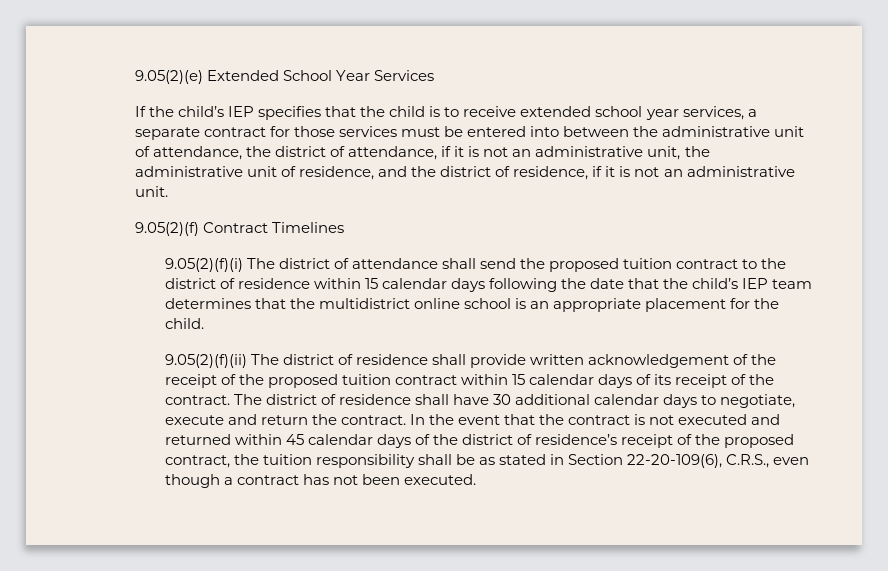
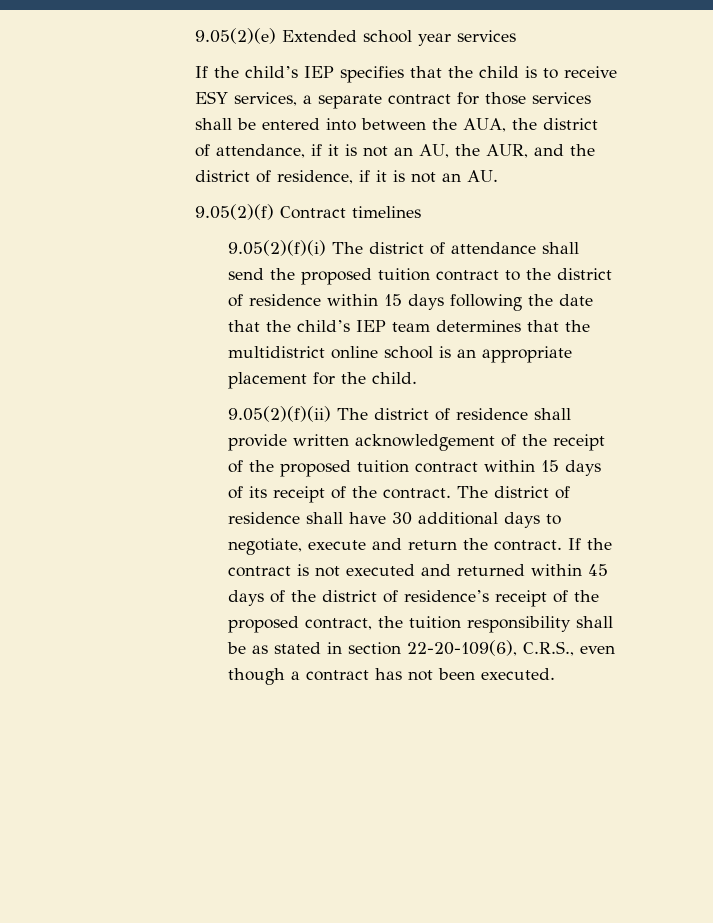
- 9.05(2)(e) Extended School Year Services
+ 9.05(2)(e) Extended school year services
- If the child’s IEP specifies that the child is to receive extended school year services, a separate contract for those services must be entered into between the administrative unit of attendance, the district of attendance, if it is not an administrative unit, the administrative unit of residence, and the district of residence, if it is not an administrative unit.
+ If the child’s IEP specifies that the child is to receive ESY services, a separate contract for those services shall be entered into between the AUA, the district of attendance, if it is not an AU, the AUR, and the district of residence, if it is not an AU.
- 9.05(2)(f) Contract Timelines
+ 9.05(2)(f) Contract timelines
- 9.05(2)(f)(i) The district of attendance shall send the proposed tuition contract to the district of residence within 15 calendar days following the date that the child’s IEP team determines that the multidistrict online school is an appropriate placement for the child.
+ 9.05(2)(f)(i) The district of attendance shall send the proposed tuition contract to the district of residence within 15 days following the date that the child’s IEP team determines that the multidistrict online school is an appropriate placement for the child.
- 9.05(2)(f)(ii) The district of residence shall provide written acknowledgement of the receipt of the proposed tuition contract within 15 calendar days of its receipt of the contract.
+ 9.05(2)(f)(ii) The district of residence shall provide written acknowledgement of the receipt of the proposed tuition contract within 15 days of its receipt of the contract.
- The district of residence shall have 30 additional calendar days to negotiate, execute and return the contract.
+ The district of residence shall have 30 additional days to negotiate, execute and return the contract.
- In the event that the contract is not executed and returned within 45 calendar days of the district of residence’s receipt of the proposed contract, the tuition responsibility shall be as stated in Section 22-20-109(6), C.R.S., even though a contract has not been executed.
+ If the contract is not executed and returned within 45 days of the district of residence’s receipt of the proposed contract, the tuition responsibility shall be as stated in section 22-20-109(6), C.R.S., even though a contract has not been executed.

